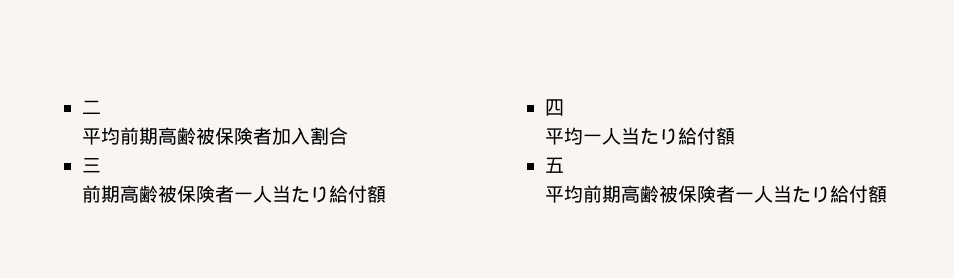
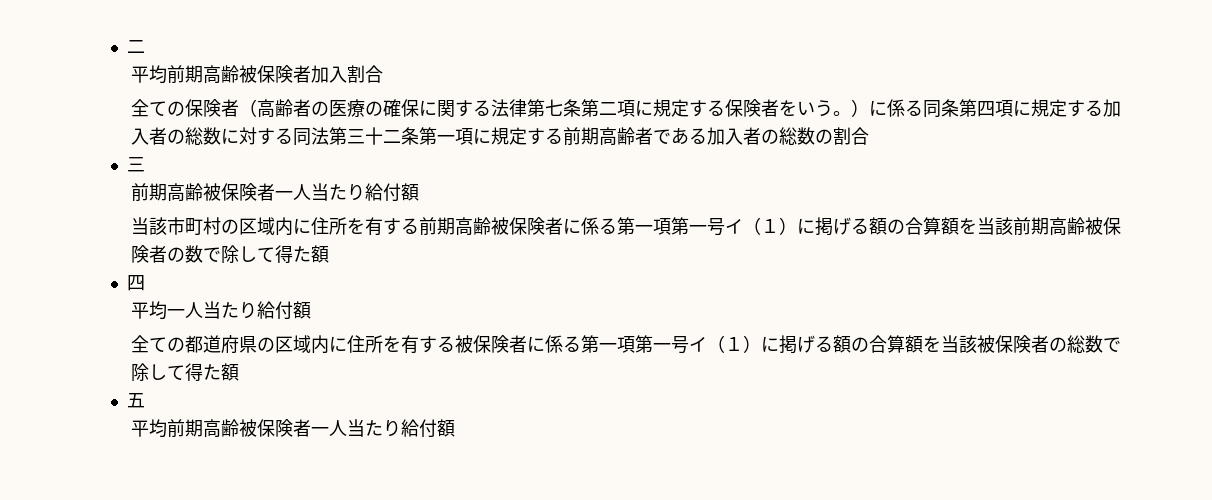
+ 全ての保険者（高齢者の医療の確保に関する法律第七条第二項に規定する保険者をいう。）に係る同条第四項に規定する加入者の総数に対する同法第三十二条第一項に規定する前期高齢者である加入者の総数の割合
+ 当該市町村の区域内に住所を有する前期高齢被保険者に係る第一項第一号イ（１）に掲げる額の合算額を当該前期高齢被保険者の数で除して得た額
+ 全ての都道府県の区域内に住所を有する被保険者に係る第一項第一号イ（１）に掲げる額の合算額を当該被保険者の総数で除して得た額

